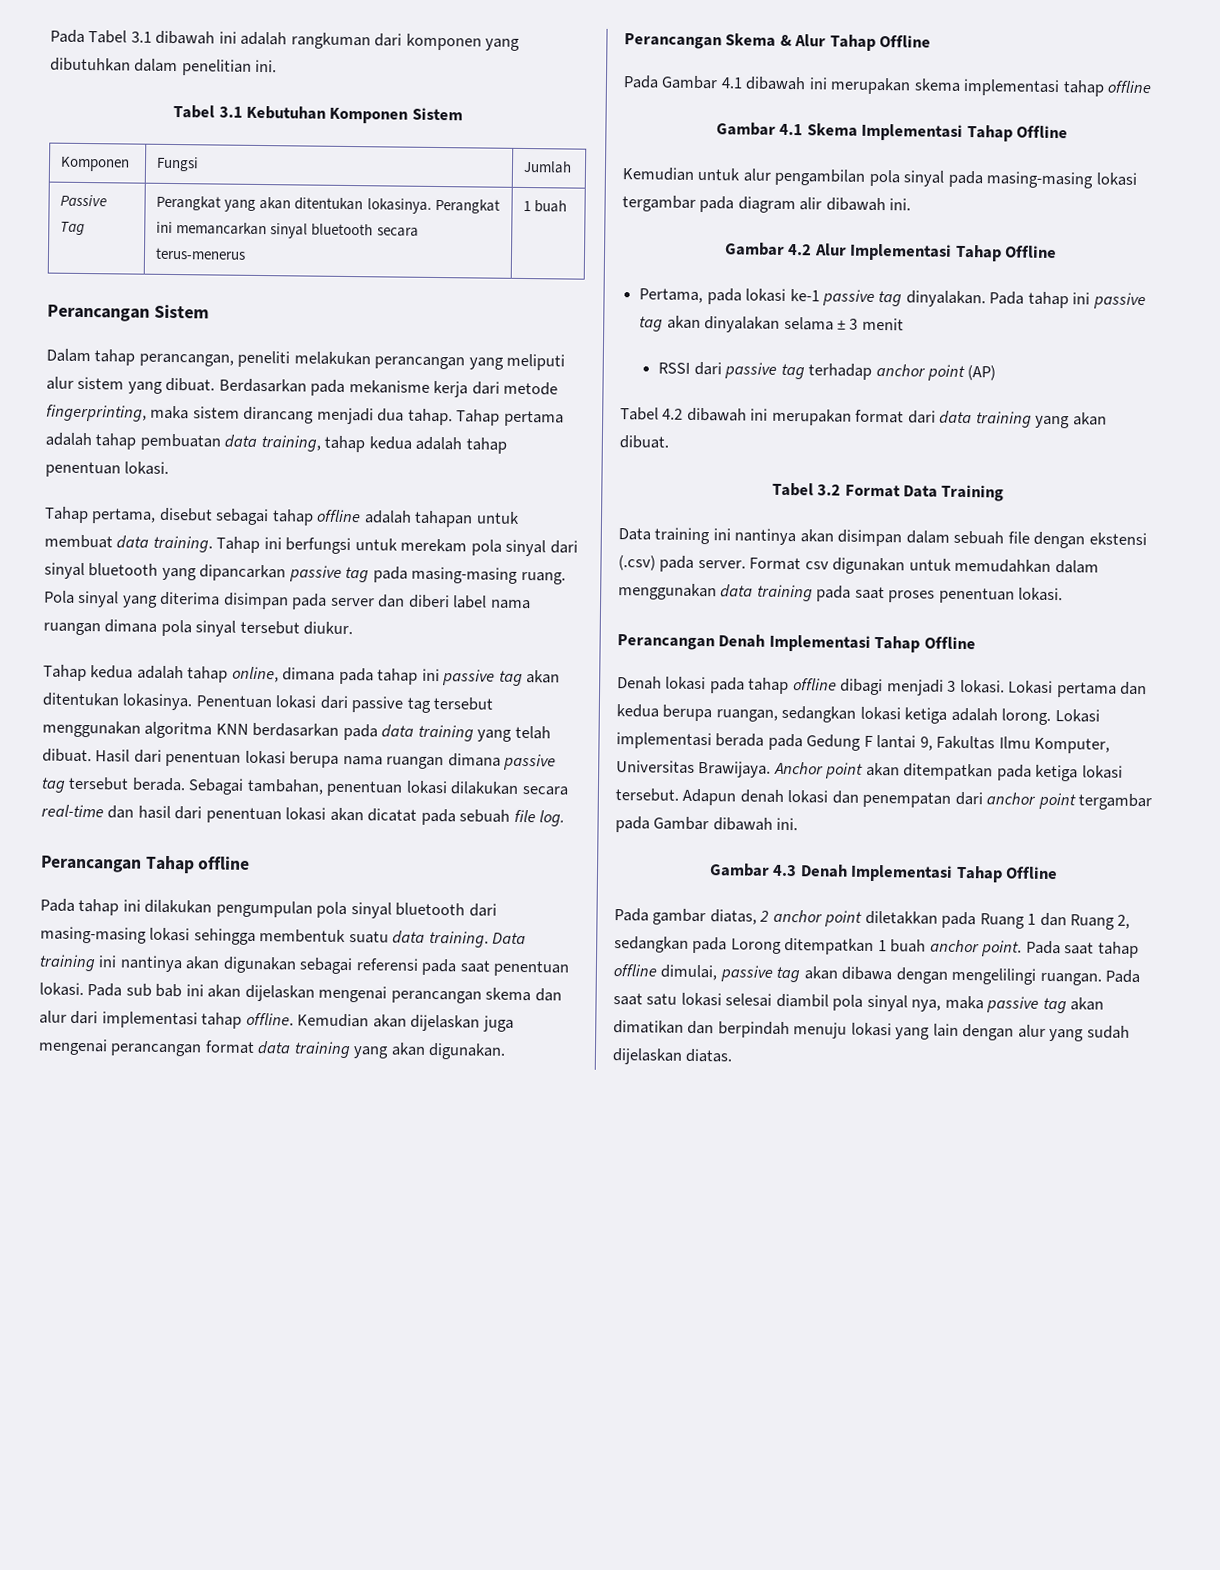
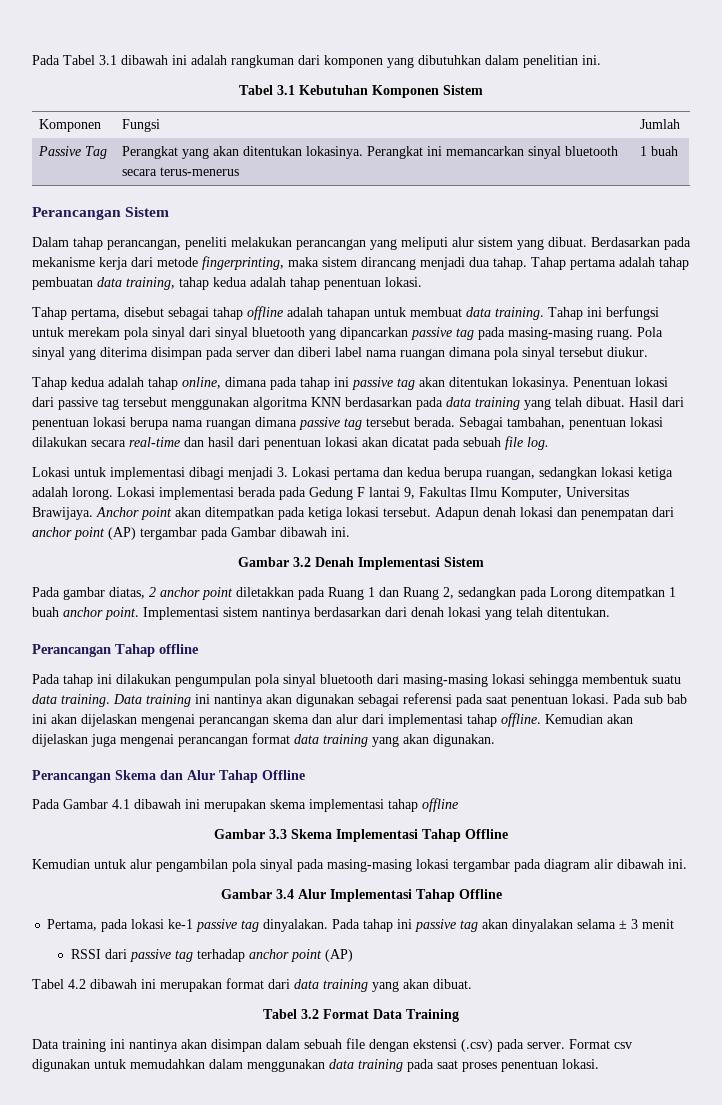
+ Lokasi untuk implementasi dibagi menjadi 3. Lokasi pertama dan kedua berupa ruangan, sedangkan lokasi ketiga adalah lorong. Lokasi implementasi berada pada Gedung F lantai 9, Fakultas Ilmu Komputer, Universitas Brawijaya. Anchor point akan ditempatkan pada ketiga lokasi tersebut. Adapun denah lokasi dan penempatan dari anchor point (AP) tergambar pada Gambar dibawah ini.
+ Gambar 3.2 Denah Implementasi Sistem
+ Pada gambar diatas, 2 anchor point diletakkan pada Ruang 1 dan Ruang 2, sedangkan pada Lorong ditempatkan 1 buah anchor point. Implementasi sistem nantinya berdasarkan dari denah lokasi yang telah ditentukan.
- Perancangan Skema & Alur Tahap Offline
+ Perancangan Skema dan Alur Tahap Offline
- Gambar 4.1 Skema Implementasi Tahap Offline
+ Gambar 3.3 Skema Implementasi Tahap Offline
- Gambar 4.2 Alur Implementasi Tahap Offline
+ Gambar 3.4 Alur Implementasi Tahap Offline
- Perancangan Denah Implementasi Tahap Offline
- Denah lokasi pada tahap offline dibagi menjadi 3 lokasi. Lokasi pertama dan kedua berupa ruangan, sedangkan lokasi ketiga adalah lorong. Lokasi implementasi berada pada Gedung F lantai 9, Fakultas Ilmu Komputer, Universitas Brawijaya. Anchor point akan ditempatkan pada ketiga lokasi tersebut. Adapun denah lokasi dan penempatan dari anchor point tergambar pada Gambar dibawah ini.
- Gambar 4.3 Denah Implementasi Tahap Offline
- Pada gambar diatas, 2 anchor point diletakkan pada Ruang 1 dan Ruang 2, sedangkan pada Lorong ditempatkan 1 buah anchor point. Pada saat tahap offline dimulai, passive tag akan dibawa dengan mengelilingi ruangan. Pada saat satu lokasi selesai diambil pola sinyal nya, maka passive tag akan dimatikan dan berpindah menuju lokasi yang lain dengan alur yang sudah dijelaskan diatas.

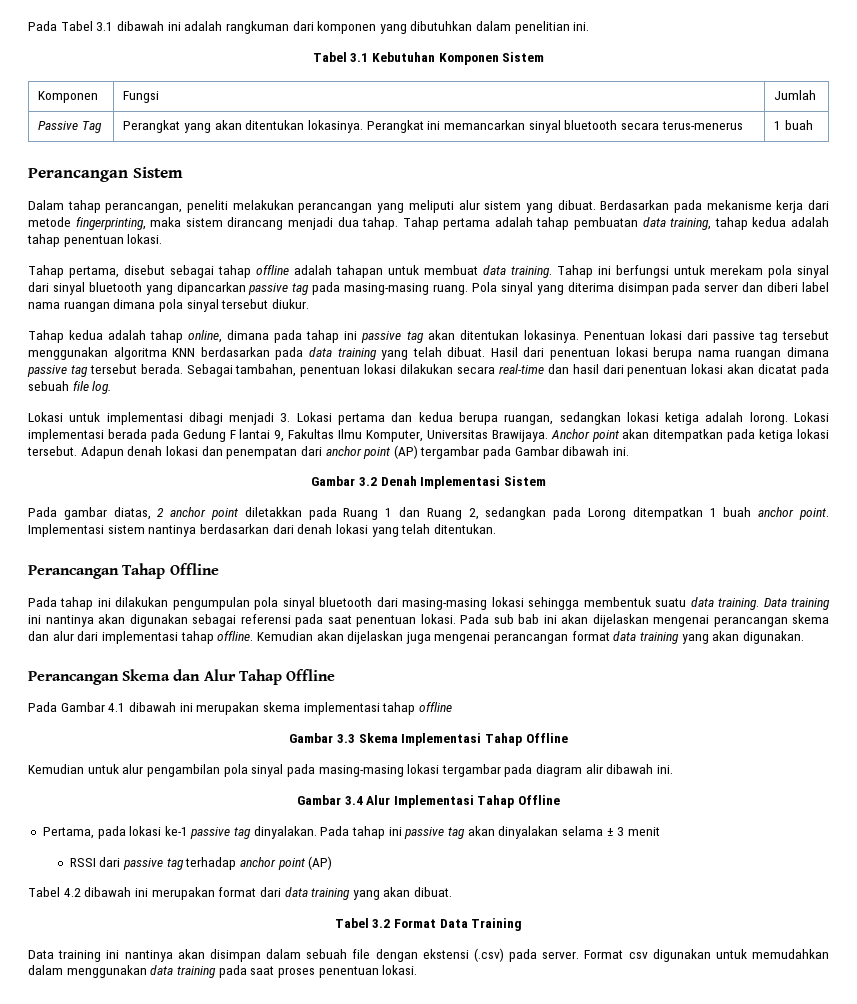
- Perancangan Tahap offline
+ Perancangan Tahap Offline

